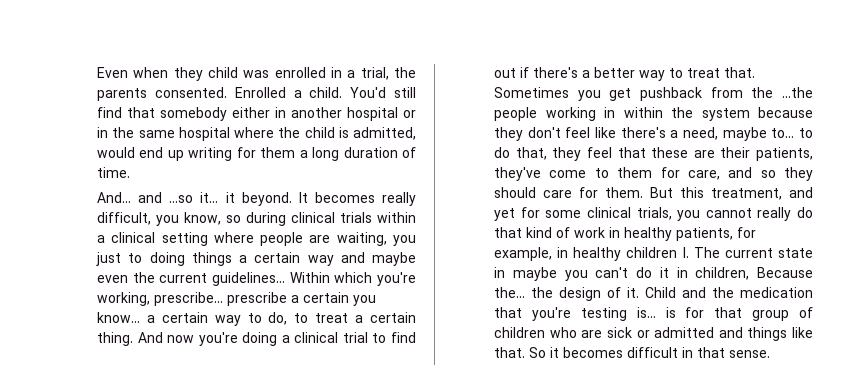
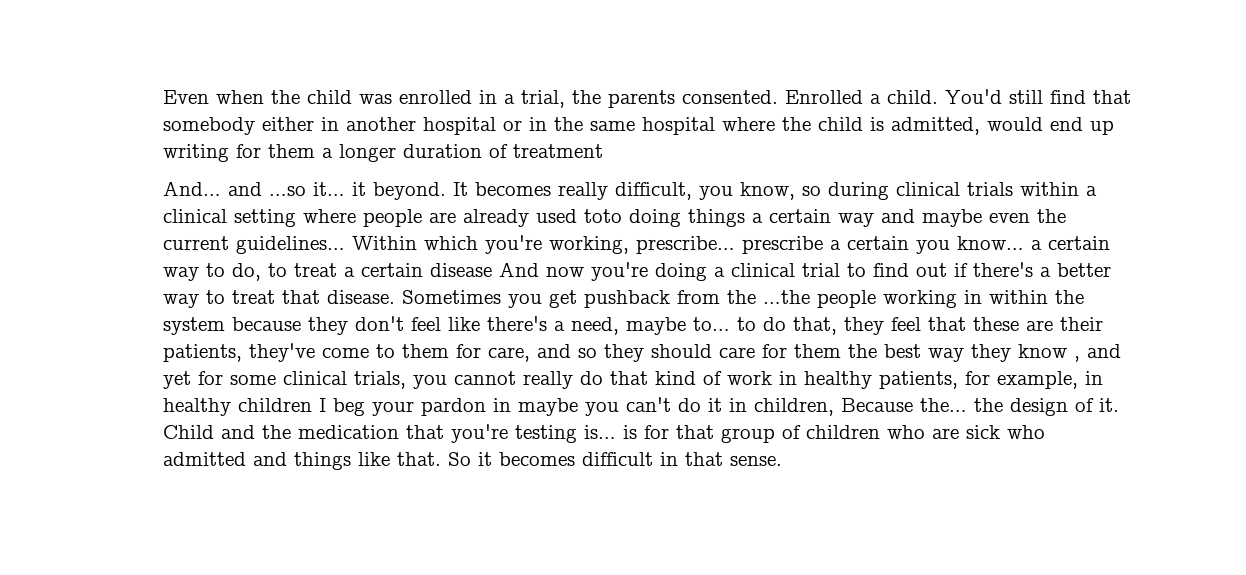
- Even when they child was enrolled in a trial, the parents consented.
+ Even when the child was enrolled in a trial, the parents consented.
- You'd still find that somebody either in another hospital or in the same hospital where the child is admitted, would end up writing for them a long duration of time.
+ You'd still find that somebody either in another hospital or in the same hospital where the child is admitted, would end up writing for them a longer duration of treatment
- It becomes really difficult, you know, so during clinical trials within a clinical setting where people are waiting, you just to doing things a certain way and maybe even the current guidelines…
+ It becomes really difficult, you know, so during clinical trials within a clinical setting where people are already used toto doing things a certain way and maybe even the current guidelines…
- Within which you're working, prescribe… prescribe a certain you know… a certain way to do, to treat a certain thing. And now you're doing a clinical trial to find out if there's a better way to treat that.
+ Within which you're working, prescribe… prescribe a certain you know… a certain way to do, to treat a certain disease And now you're doing a clinical trial to find out if there's a better way to treat that disease.
- Sometimes you get pushback from the …the people working in within the system because they don't feel like there's a need, maybe to… to do that, they feel that these are their patients, they've come to them for care, and so they should care for them. But this treatment, and yet for some clinical trials, you cannot really do that kind of work in healthy patients, for example, in healthy children I. The current state in maybe you can't do it in children, Because the… the design of it.
+ Sometimes you get pushback from the …the people working in within the system because they don't feel like there's a need, maybe to… to do that, they feel that these are their patients, they've come to them for care, and so they should care for them the best way they know , and yet for some clinical trials, you cannot really do that kind of work in healthy patients, for example, in healthy children I beg your pardon in maybe you can't do it in children, Because the… the design of it.
- Child and the medication that you're testing is… is for that group of children who are sick or admitted and things like that.
+ Child and the medication that you're testing is… is for that group of children who are sick who admitted and things like that.

